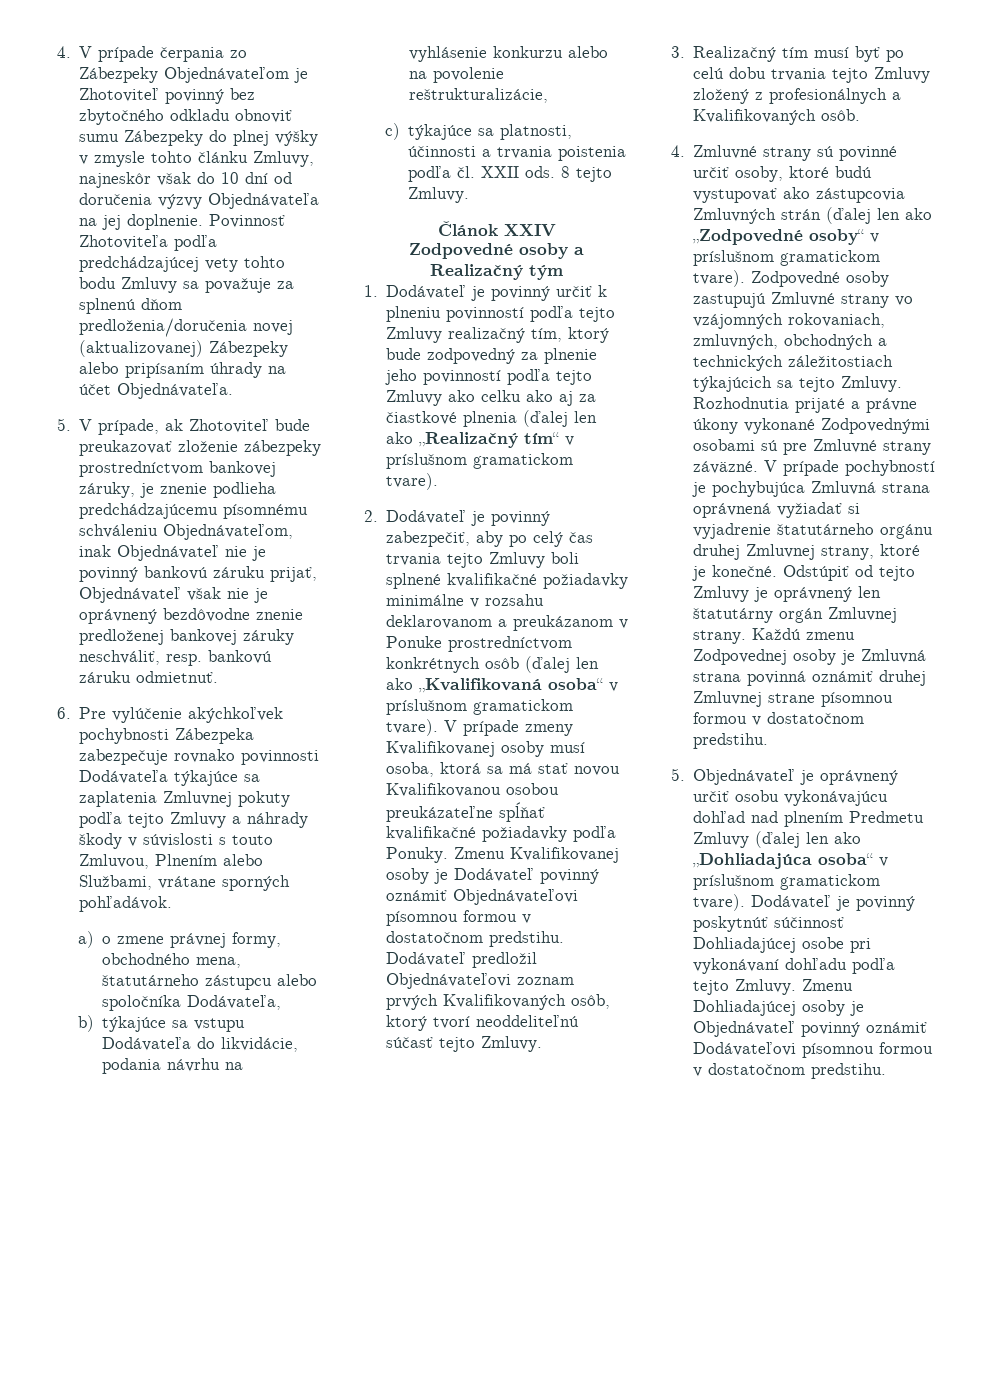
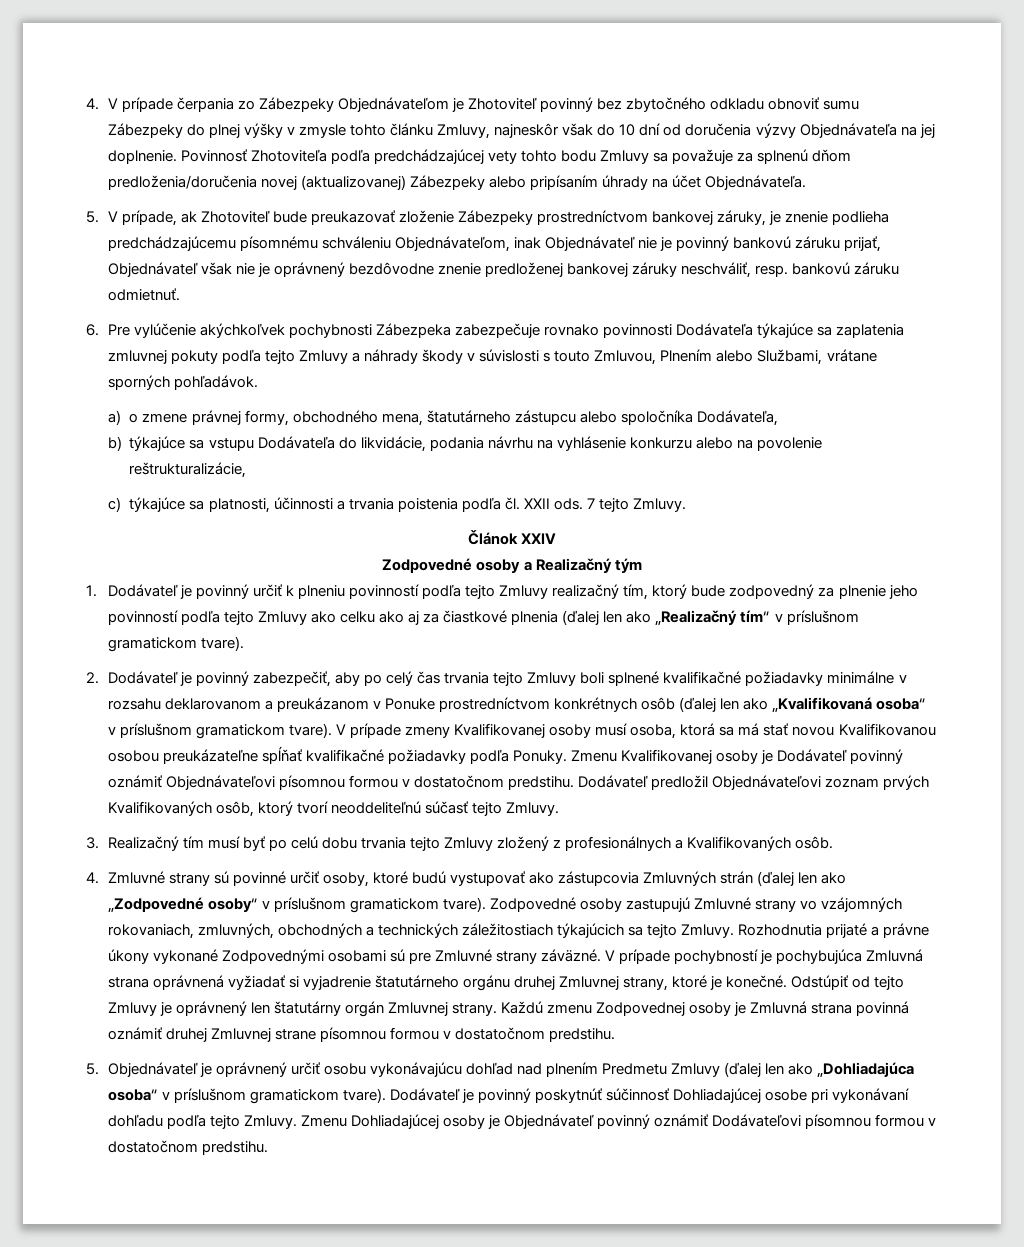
- 5. V prípade, ak Zhotoviteľ bude preukazovať zloženie zábezpeky prostredníctvom bankovej záruky, je znenie podlieha predchádzajúcemu písomnému schváleniu Objednávateľom, inak Objednávateľ nie je povinný bankovú záruku prijať, Objednávateľ však nie je oprávnený bezdôvodne znenie predloženej bankovej záruky neschváliť, resp. bankovú záruku odmietnuť.
+ 5. V prípade, ak Zhotoviteľ bude preukazovať zloženie Zábezpeky prostredníctvom bankovej záruky, je znenie podlieha predchádzajúcemu písomnému schváleniu Objednávateľom, inak Objednávateľ nie je povinný bankovú záruku prijať, Objednávateľ však nie je oprávnený bezdôvodne znenie predloženej bankovej záruky neschváliť, resp. bankovú záruku odmietnuť.
- 6. Pre vylúčenie akýchkoľvek pochybnosti Zábezpeka zabezpečuje rovnako povinnosti Dodávateľa týkajúce sa zaplatenia Zmluvnej pokuty podľa tejto Zmluvy a náhrady škody v súvislosti s touto Zmluvou, Plnením alebo Službami, vrátane sporných pohľadávok.
+ 6. Pre vylúčenie akýchkoľvek pochybnosti Zábezpeka zabezpečuje rovnako povinnosti Dodávateľa týkajúce sa zaplatenia zmluvnej pokuty podľa tejto Zmluvy a náhrady škody v súvislosti s touto Zmluvou, Plnením alebo Službami, vrátane sporných pohľadávok.
- 8 tejto Zmluvy.
+ 7 tejto Zmluvy.

